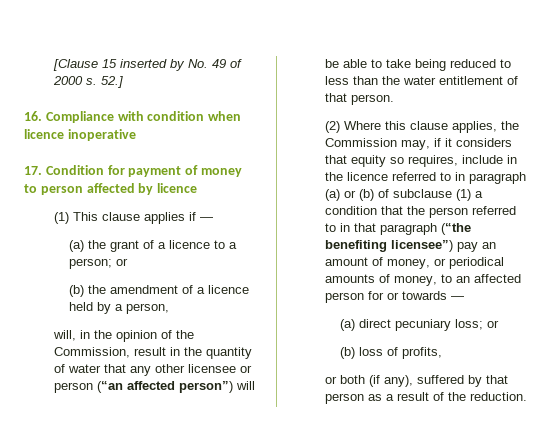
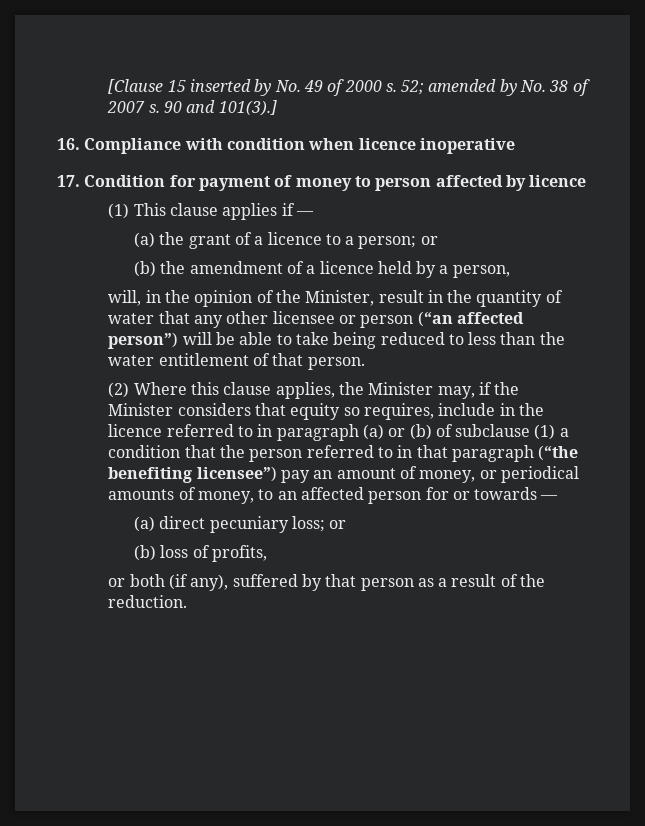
- 52.]
+ 52; amended by No. 38 of 2007 s. 90 and 101(3).]
- will, in the opinion of the Commission, result in the quantity of water that any other licensee or person (“an affected person”) will be able to take being reduced to less than the water entitlement of that person.
+ will, in the opinion of the Minister, result in the quantity of water that any other licensee or person (“an affected person”) will be able to take being reduced to less than the water entitlement of that person.
- (2) Where this clause applies, the Commission may, if it considers that equity so requires, include in the licence referred to in paragraph (a) or (b) of subclause (1) a condition that the person referred to in that paragraph (“the benefiting licensee”) pay an amount of money, or periodical amounts of money, to an affected person for or towards —
+ (2) Where this clause applies, the Minister may, if the Minister considers that equity so requires, include in the licence referred to in paragraph (a) or (b) of subclause (1) a condition that the person referred to in that paragraph (“the benefiting licensee”) pay an amount of money, or periodical amounts of money, to an affected person for or towards —

